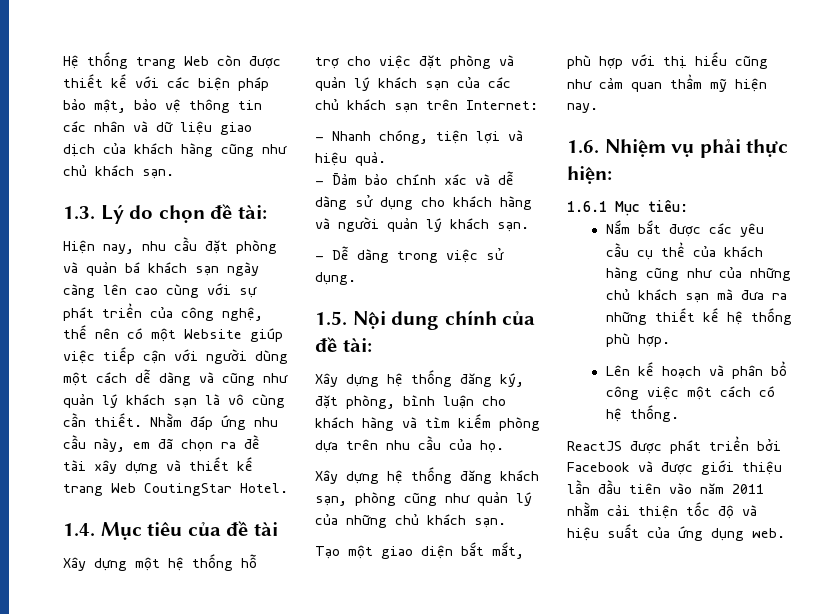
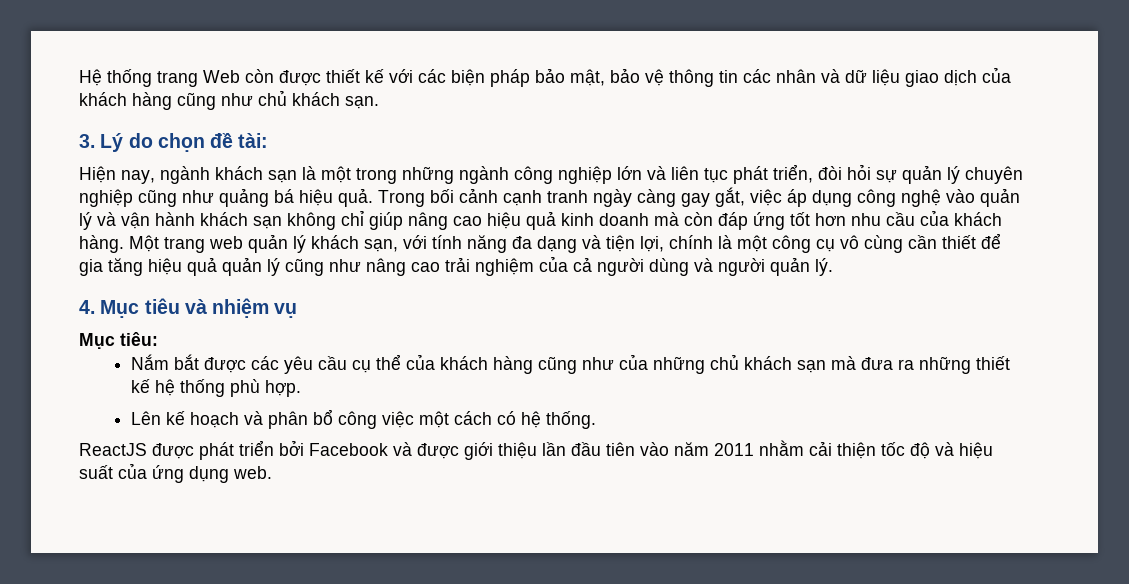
- 1.3. Lý do chọn đề tài:
+ 3. Lý do chọn đề tài:
- Hiện nay, nhu cầu đặt phòng và quản bá khách sạn ngày càng lên cao cùng với sự phát triển của công nghệ, thế nên có một Website giúp việc tiếp cận với người dùng một cách dễ dàng và cũng như quản lý khách sạn là vô cùng cần thiết. Nhằm đáp ứng nhu cầu này, em đã chọn ra đề tài xây dựng và thiết kế trang Web CoutingStar Hotel.
- 1.4. Mục tiêu của đề tài
- Xây dựng một hệ thống hỗ trợ cho việc đặt phòng và quản lý khách sạn của các chủ khách sạn trên Internet:
- - Nhanh chóng, tiện lợi và hiệu quả.
- - Đảm bảo chính xác và dễ dàng sử dụng cho khách hàng và người quản lý khách sạn.
- - Dễ dàng trong việc sử dụng.
- 1.5. Nội dung chính của đề tài:
- Xây dựng hệ thống đăng ký, đặt phòng, bình luận cho khách hàng và tìm kiếm phòng dựa trên nhu cầu của họ.
- Xây dựng hệ thống đăng khách sạn, phòng cũng như quản lý của những chủ khách sạn.
- Tạo một giao diện bắt mắt, phù hợp với thị hiếu cũng như cảm quan thẩm mỹ hiện nay.
- 1.6. Nhiệm vụ phải thực hiện:
- 1.6.1 Mục tiêu:
+ Hiện nay, ngành khách sạn là một trong những ngành công nghiệp lớn và liên tục phát triển, đòi hỏi sự quản lý chuyên nghiệp cũng như quảng bá hiệu quả. Trong bối cảnh cạnh tranh ngày càng gay gắt, việc áp dụng công nghệ vào quản lý và vận hành khách sạn không chỉ giúp nâng cao hiệu quả kinh doanh mà còn đáp ứng tốt hơn nhu cầu của khách hàng. Một trang web quản lý khách sạn, với tính năng đa dạng và tiện lợi, chính là một công cụ vô cùng cần thiết để gia tăng hiệu quả quản lý cũng như nâng cao trải nghiệm của cả người dùng và người quản lý.
+ 4. Mục tiêu và nhiệm vụ
+ Mục tiêu:

